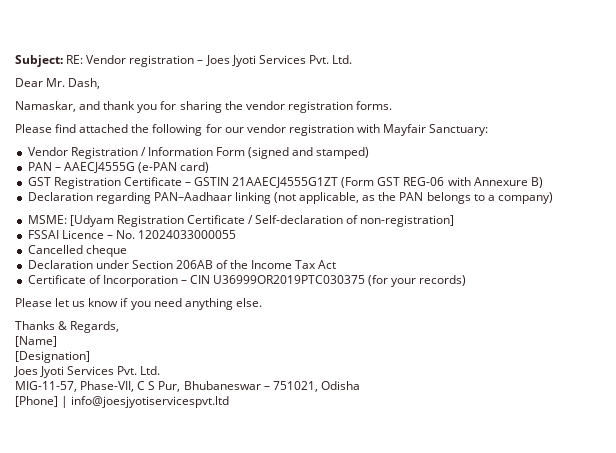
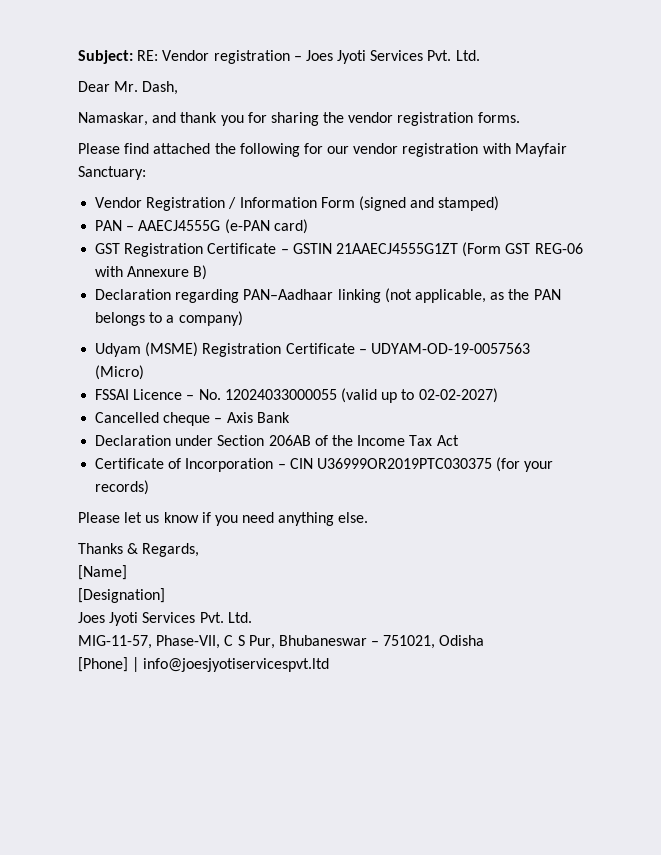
- MSME: [Udyam Registration Certificate / Self-declaration of non-registration]
+ Udyam (MSME) Registration Certificate – UDYAM-OD-19-0057563 (Micro)
- FSSAI Licence – No. 12024033000055
+ FSSAI Licence – No. 12024033000055 (valid up to 02-02-2027)
- Cancelled cheque
+ Cancelled cheque – Axis Bank

